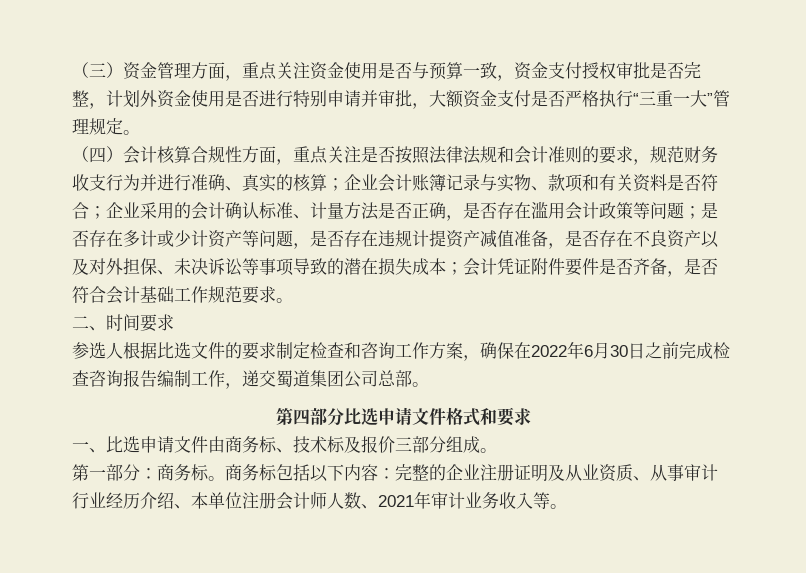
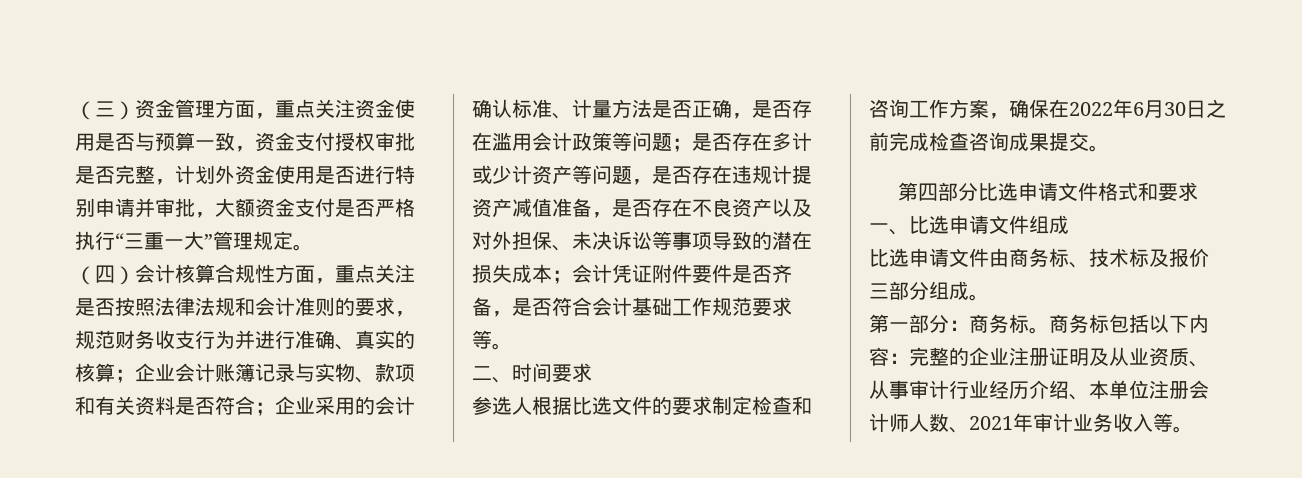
- 会计凭证附件要件是否齐备，是否符合会计基础工作规范要求。
+ 会计凭证附件要件是否齐备，是否符合会计基础工作规范要求等。
- 参选人根据比选文件的要求制定检查和咨询工作方案，确保在2022年6月30日之前完成检查咨询报告编制工作，递交蜀道集团公司总部。
+ 参选人根据比选文件的要求制定检查和咨询工作方案，确保在2022年6月30日之前完成检查咨询成果提交。
- 一、比选申请文件由商务标、技术标及报价三部分组成。
+ 一、比选申请文件组成
+ 比选申请文件由商务标、技术标及报价三部分组成。

